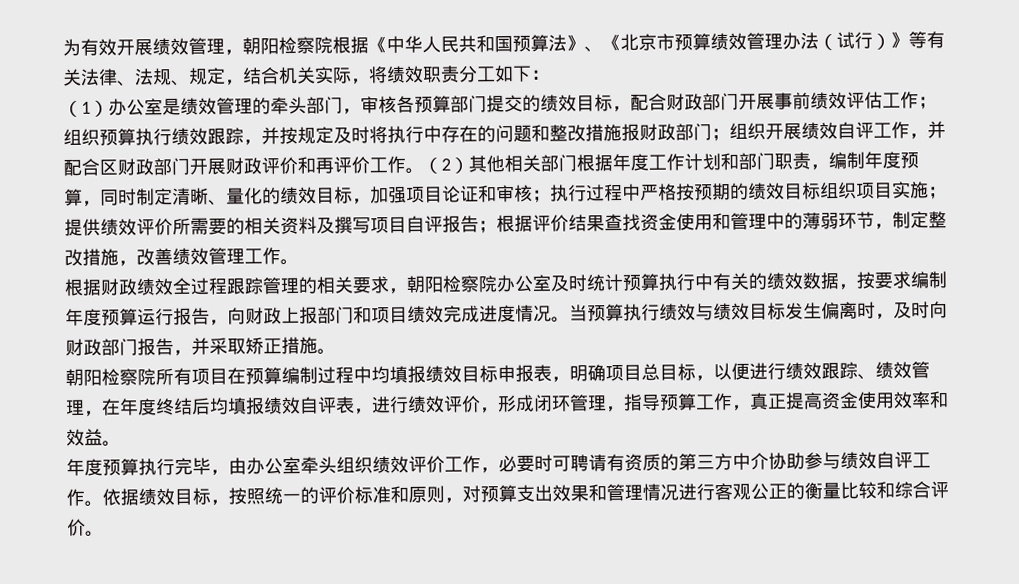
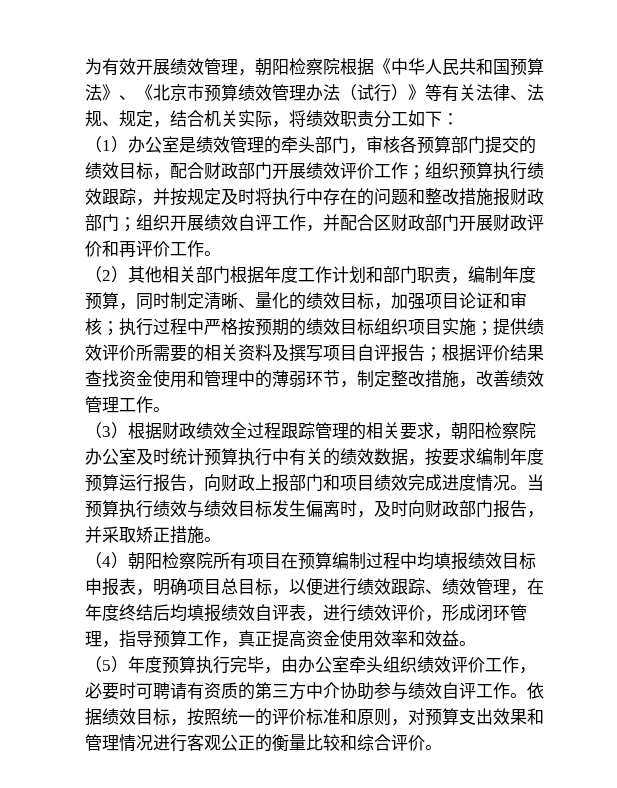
- （1）办公室是绩效管理的牵头部门，审核各预算部门提交的绩效目标，配合财政部门开展事前绩效评估工作；
+ （1）办公室是绩效管理的牵头部门，审核各预算部门提交的绩效目标，配合财政部门开展绩效评价工作；
- 组织开展绩效自评工作，并配合区财政部门开展财政评价和再评价工作。（2）其他相关部门根据年度工作计划和部门职责，编制年度预算，同时制定清晰、量化的绩效目标，加强项目论证和审核；
+ 组织开展绩效自评工作，并配合区财政部门开展财政评价和再评价工作。
+ （2）其他相关部门根据年度工作计划和部门职责，编制年度预算，同时制定清晰、量化的绩效目标，加强项目论证和审核；
- 根据财政绩效全过程跟踪管理的相关要求，朝阳检察院办公室及时统计预算执行中有关的绩效数据，按要求编制年度预算运行报告，向财政上报部门和项目绩效完成进度情况。
+ （3）根据财政绩效全过程跟踪管理的相关要求，朝阳检察院办公室及时统计预算执行中有关的绩效数据，按要求编制年度预算运行报告，向财政上报部门和项目绩效完成进度情况。
- 朝阳检察院所有项目在预算编制过程中均填报绩效目标申报表，明确项目总目标，以便进行绩效跟踪、绩效管理，在年度终结后均填报绩效自评表，进行绩效评价，形成闭环管理，指导预算工作，真正提高资金使用效率和效益。
+ （4）朝阳检察院所有项目在预算编制过程中均填报绩效目标申报表，明确项目总目标，以便进行绩效跟踪、绩效管理，在年度终结后均填报绩效自评表，进行绩效评价，形成闭环管理，指导预算工作，真正提高资金使用效率和效益。
- 年度预算执行完毕，由办公室牵头组织绩效评价工作，必要时可聘请有资质的第三方中介协助参与绩效自评工作。
+ （5）年度预算执行完毕，由办公室牵头组织绩效评价工作，必要时可聘请有资质的第三方中介协助参与绩效自评工作。

